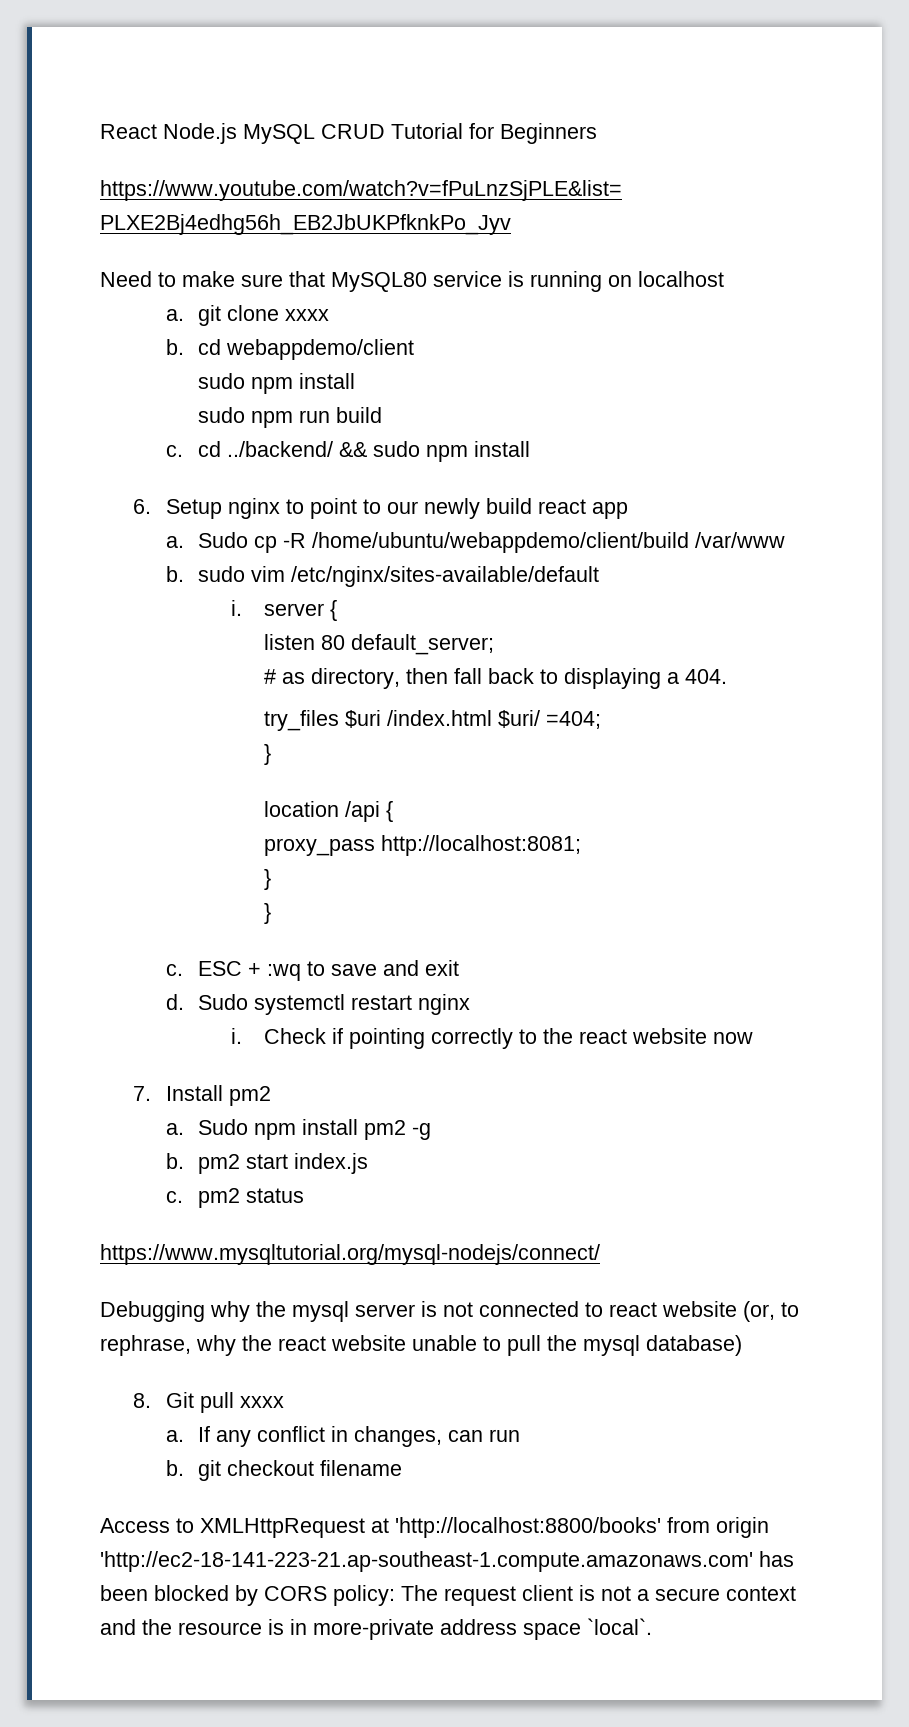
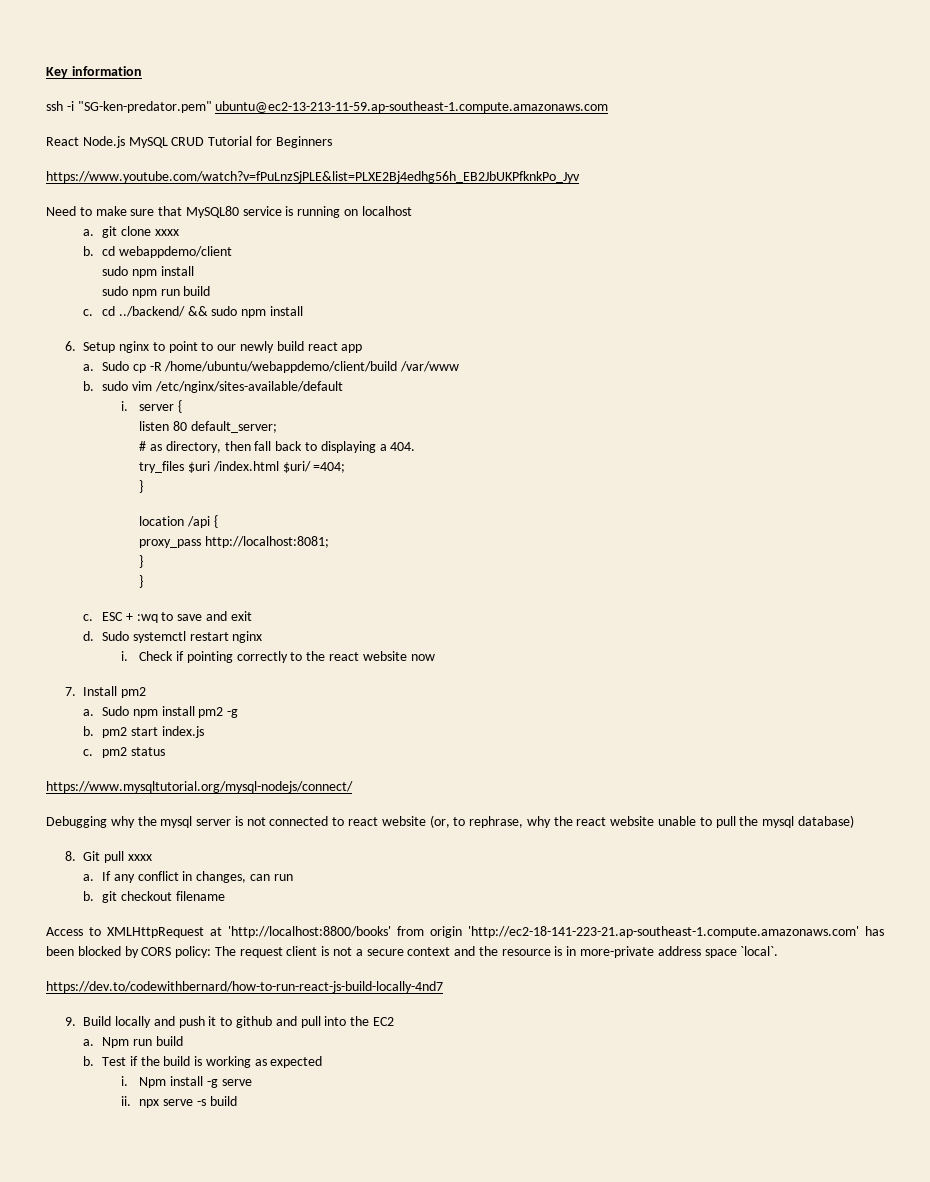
+ Key information
+ ssh -i "SG-ken-predator.pem" ubuntu@ec2-13-213-11-59.ap-southeast-1.compute.amazonaws.com
+ https://dev.to/codewithbernard/how-to-run-react-js-build-locally-4nd7
+ 9. Build locally and push it to github and pull into the EC2
+ a. Npm run build
+ b. Test if the build is working as expected
+ i. Npm install -g serve
+ ii. npx serve -s build

